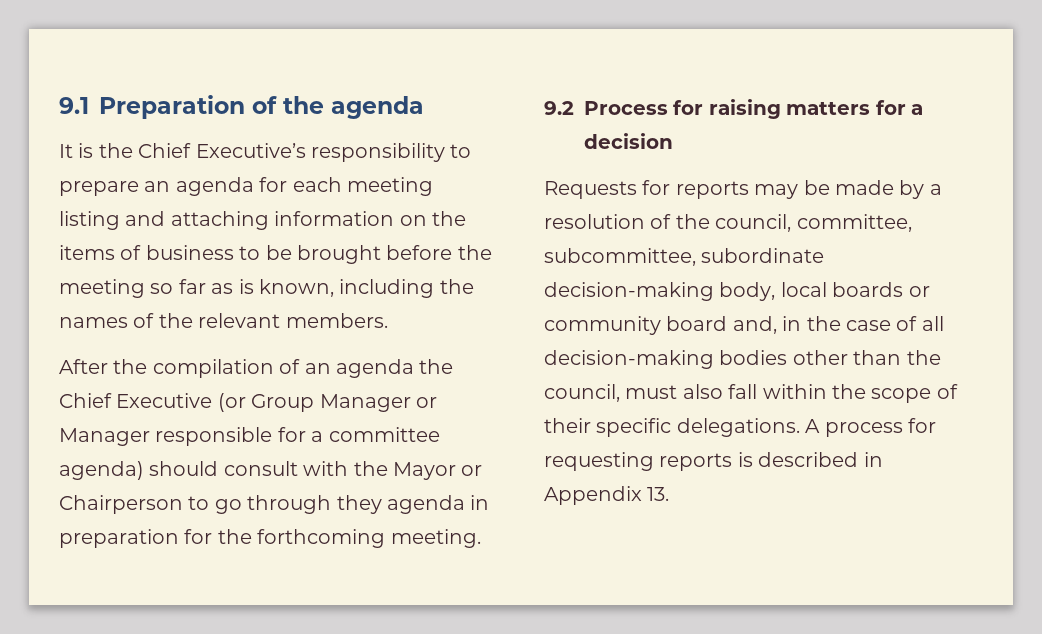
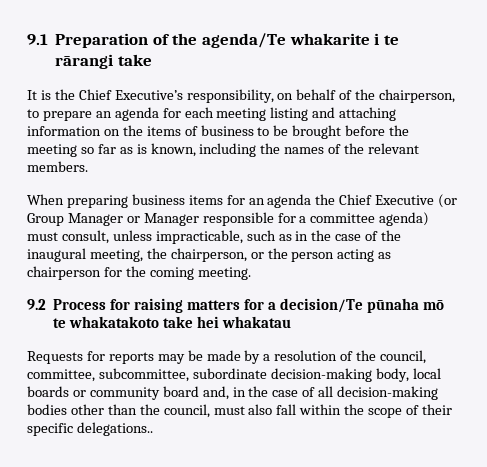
- 9.1 Preparation of the agenda
+ 9.1 Preparation of the agenda/Te whakarite i te rārangi take
- It is the Chief Executive’s responsibility to prepare an agenda for each meeting listing and attaching information on the items of business to be brought before the meeting so far as is known, including the names of the relevant members.
+ It is the Chief Executive’s responsibility, on behalf of the chairperson, to prepare an agenda for each meeting listing and attaching information on the items of business to be brought before the meeting so far as is known, including the names of the relevant members.
- After the compilation of an agenda the Chief Executive (or Group Manager or Manager responsible for a committee agenda) should consult with the Mayor or Chairperson to go through they agenda in preparation for the forthcoming meeting.
+ When preparing business items for an agenda the Chief Executive (or Group Manager or Manager responsible for a committee agenda) must consult, unless impracticable, such as in the case of the inaugural meeting, the chairperson, or the person acting as chairperson for the coming meeting.
- 9.2 Process for raising matters for a decision
+ 9.2 Process for raising matters for a decision/Te pūnaha mō te whakatakoto take hei whakatau
- Requests for reports may be made by a resolution of the council, committee, subcommittee, subordinate decision-making body, local boards or community board and, in the case of all decision-making bodies other than the council, must also fall within the scope of their specific delegations. A process for requesting reports is described in Appendix 13.
+ Requests for reports may be made by a resolution of the council, committee, subcommittee, subordinate decision-making body, local boards or community board and, in the case of all decision-making bodies other than the council, must also fall within the scope of their specific delegations..

